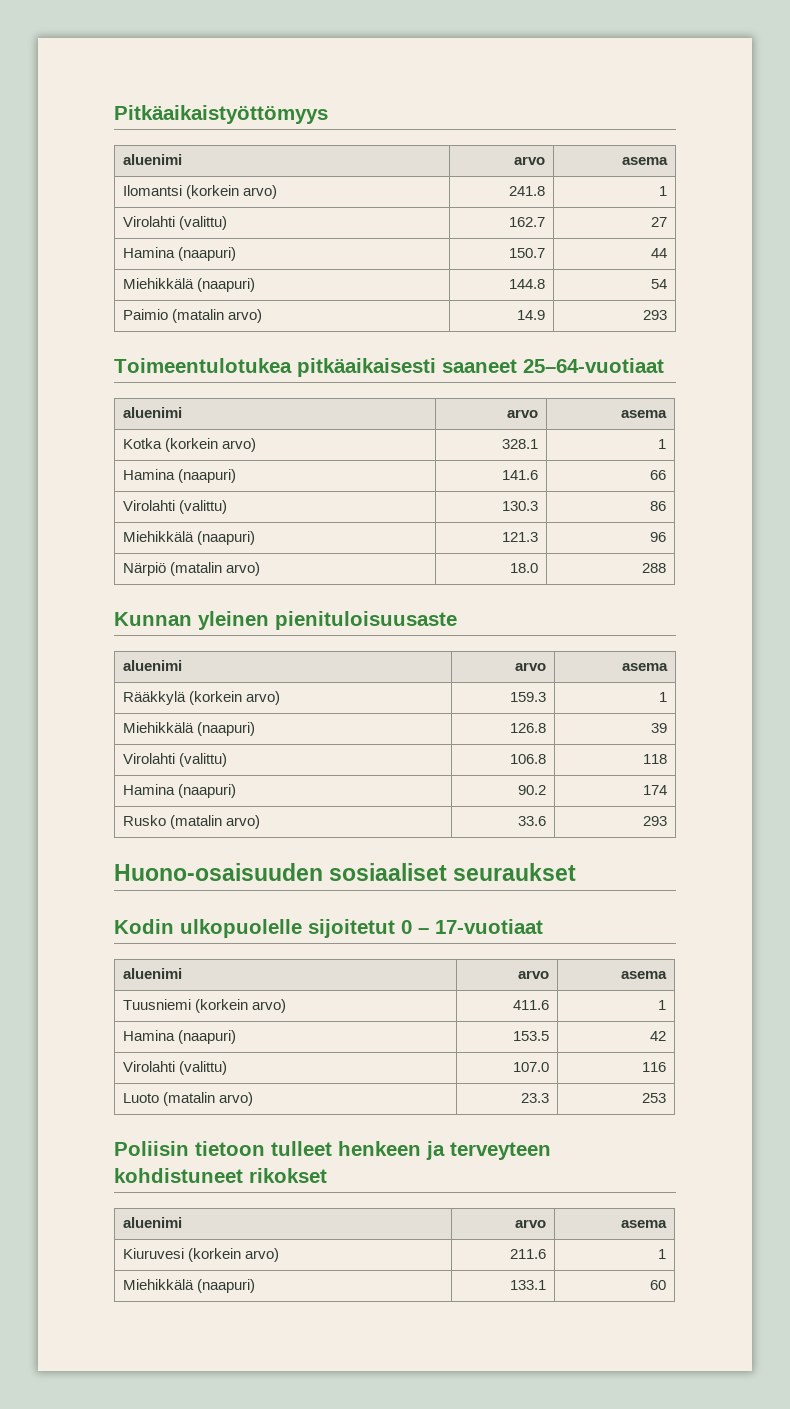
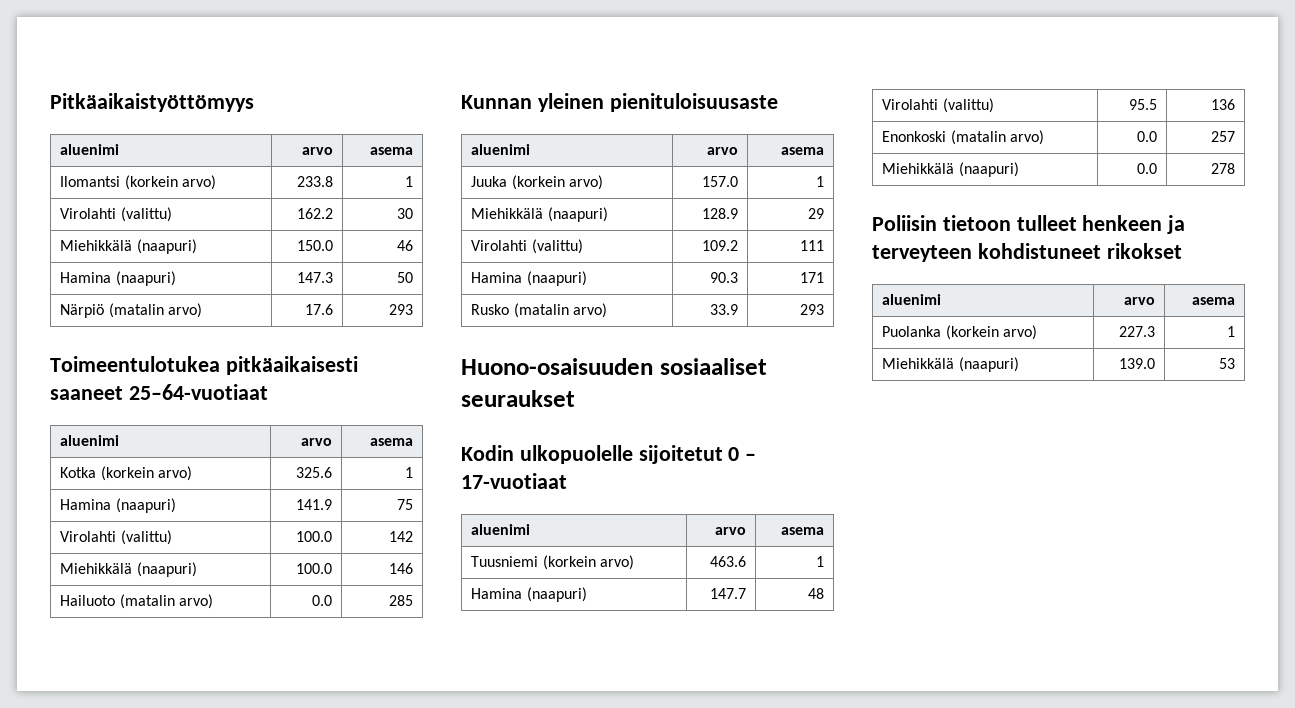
- Ilomantsi (korkein arvo) | 241.8 | 1
+ Ilomantsi (korkein arvo) | 233.8 | 1
- Virolahti (valittu) | 162.7 | 27
- Hamina (naapuri) | 150.7 | 44
- Miehikkälä (naapuri) | 144.8 | 54
- Paimio (matalin arvo) | 14.9 | 293
+ Virolahti (valittu) | 162.2 | 30
+ Miehikkälä (naapuri) | 150.0 | 46
+ Hamina (naapuri) | 147.3 | 50
+ Närpiö (matalin arvo) | 17.6 | 293
- Kotka (korkein arvo) | 328.1 | 1
- Hamina (naapuri) | 141.6 | 66
- Virolahti (valittu) | 130.3 | 86
- Miehikkälä (naapuri) | 121.3 | 96
- Närpiö (matalin arvo) | 18.0 | 288
+ Kotka (korkein arvo) | 325.6 | 1
+ Hamina (naapuri) | 141.9 | 75
+ Virolahti (valittu) | 100.0 | 142
+ Miehikkälä (naapuri) | 100.0 | 146
+ Hailuoto (matalin arvo) | 0.0 | 285
- Rääkkylä (korkein arvo) | 159.3 | 1
- Miehikkälä (naapuri) | 126.8 | 39
- Virolahti (valittu) | 106.8 | 118
- Hamina (naapuri) | 90.2 | 174
+ Juuka (korkein arvo) | 157.0 | 1
+ Miehikkälä (naapuri) | 128.9 | 29
+ Virolahti (valittu) | 109.2 | 111
+ Hamina (naapuri) | 90.3 | 171
- Rusko (matalin arvo) | 33.6 | 293
+ Rusko (matalin arvo) | 33.9 | 293
- Tuusniemi (korkein arvo) | 411.6 | 1
- Hamina (naapuri) | 153.5 | 42
- Virolahti (valittu) | 107.0 | 116
- Luoto (matalin arvo) | 23.3 | 253
+ Tuusniemi (korkein arvo) | 463.6 | 1
+ Hamina (naapuri) | 147.7 | 48
+ Virolahti (valittu) | 95.5 | 136
+ Enonkoski (matalin arvo) | 0.0 | 257
+ Miehikkälä (naapuri) | 0.0 | 278
- Kiuruvesi (korkein arvo) | 211.6 | 1
- Miehikkälä (naapuri) | 133.1 | 60
+ Puolanka (korkein arvo) | 227.3 | 1
+ Miehikkälä (naapuri) | 139.0 | 53

